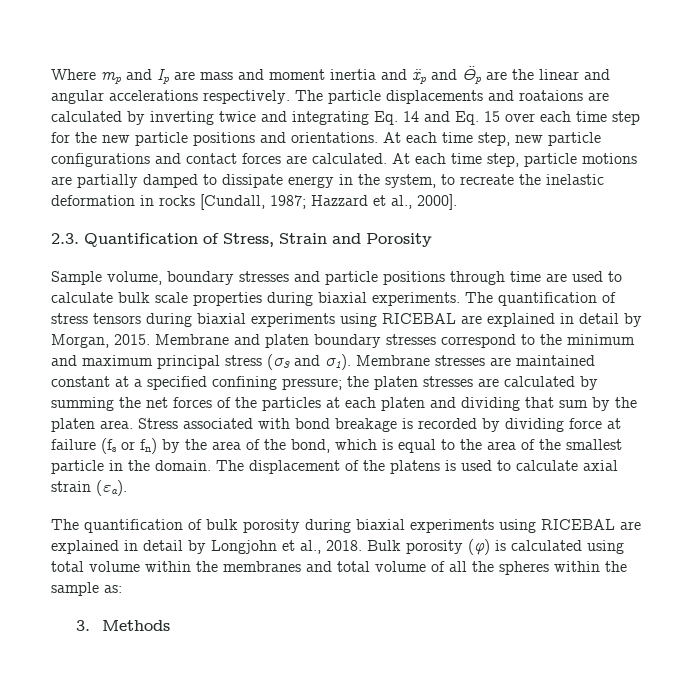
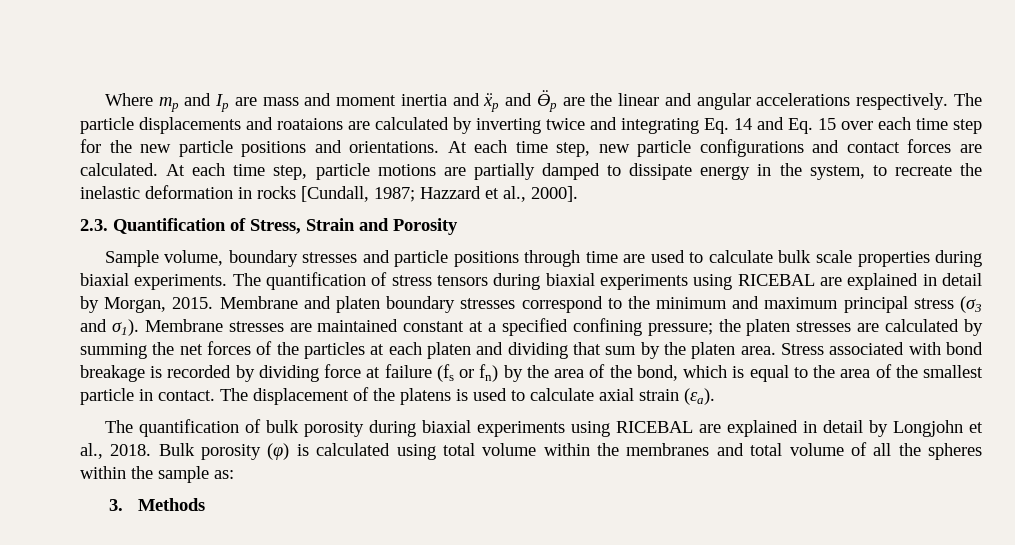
- Stress associated with bond breakage is recorded by dividing force at failure (fs or fn) by the area of the bond, which is equal to the area of the smallest particle in the domain.
+ Stress associated with bond breakage is recorded by dividing force at failure (fs or fn) by the area of the bond, which is equal to the area of the smallest particle in contact.

